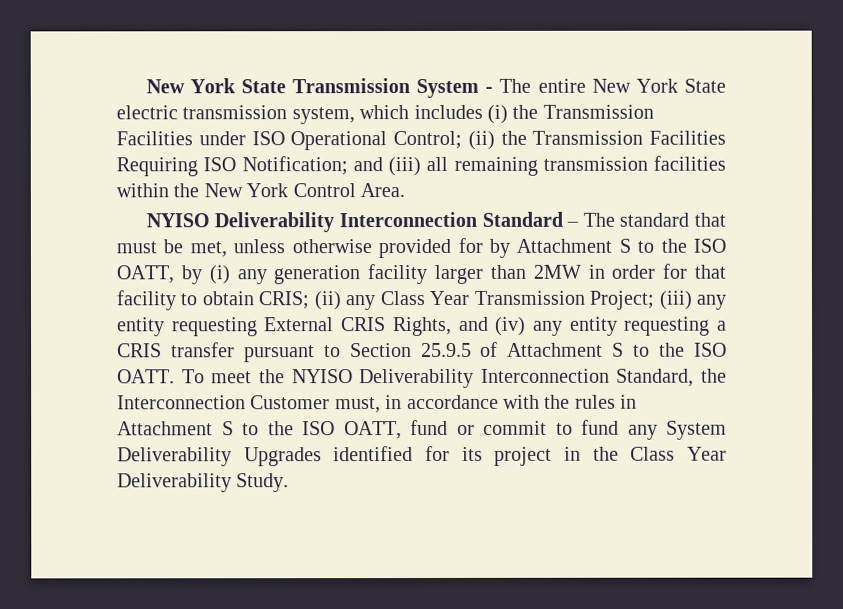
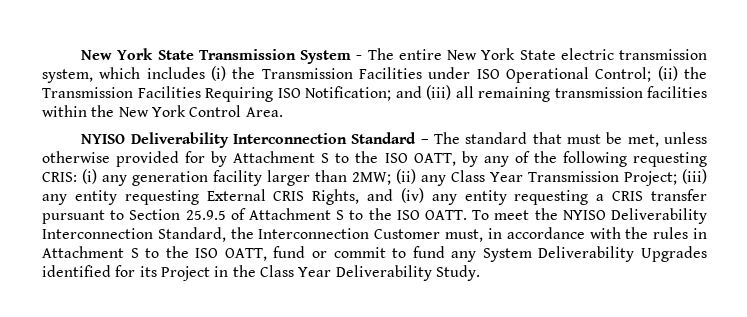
- NYISO Deliverability Interconnection Standard – The standard that must be met, unless otherwise provided for by Attachment S to the ISO OATT, by (i) any generation facility larger than 2MW in order for that facility to obtain CRIS;
+ NYISO Deliverability Interconnection Standard – The standard that must be met, unless otherwise provided for by Attachment S to the ISO OATT, by any of the following requesting CRIS: (i) any generation facility larger than 2MW;
- To meet the NYISO Deliverability Interconnection Standard, the Interconnection Customer must, in accordance with the rules in Attachment S to the ISO OATT, fund or commit to fund any System Deliverability Upgrades identified for its project in the Class Year Deliverability Study.
+ To meet the NYISO Deliverability Interconnection Standard, the Interconnection Customer must, in accordance with the rules in Attachment S to the ISO OATT, fund or commit to fund any System Deliverability Upgrades identified for its Project in the Class Year Deliverability Study.

